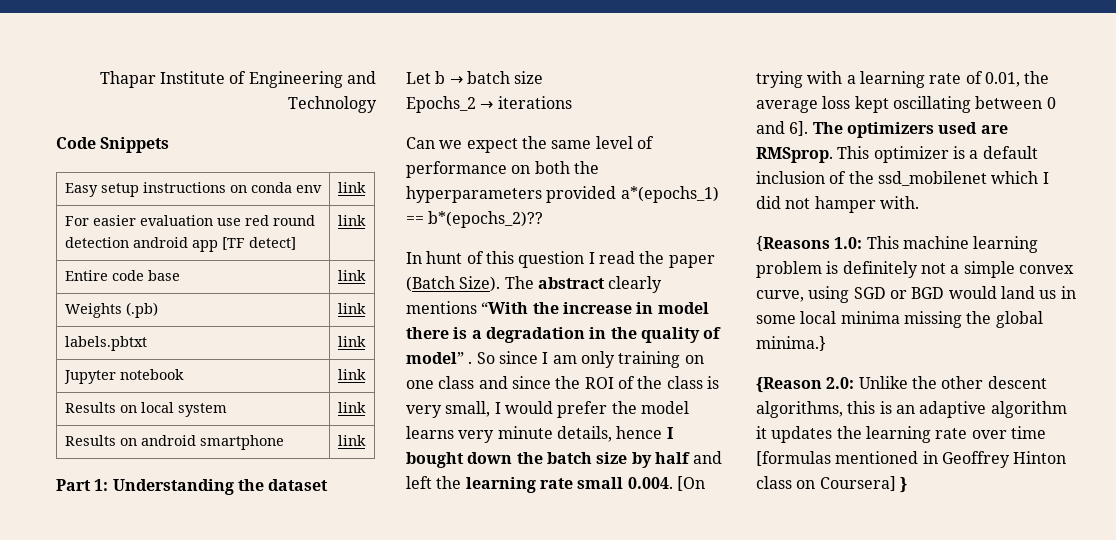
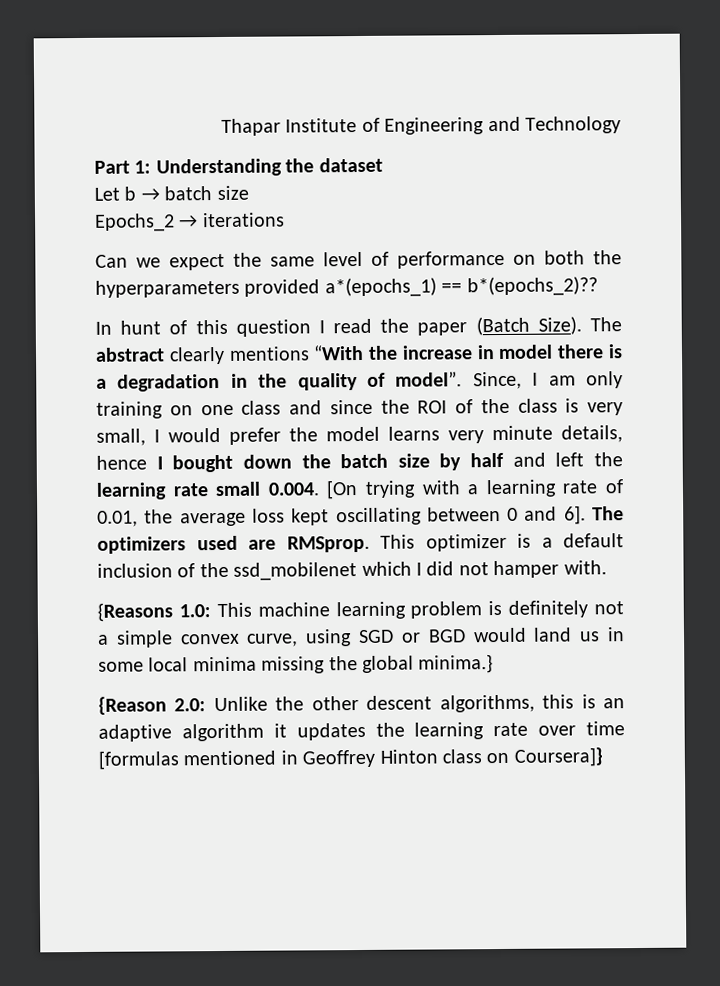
- Code Snippets
- Easy setup instructions on conda env | link
- For easier evaluation use red round detection android app [TF detect] | link
- Entire code base | link
- Weights (.pb) | link
- labels.pbtxt | link
- Jupyter notebook | link
- Results on local system | link
- Results on android smartphone | link
- The abstract clearly mentions “With the increase in model there is a degradation in the quality of model” . So since I am only training on one class and since the ROI of the class is very small, I would prefer the model learns very minute details, hence I bought down the batch size by half and left the learning rate small 0.004. [On trying with a learning rate of 0.01, the average loss kept oscillating between 0 and 6].
+ The abstract clearly mentions “With the increase in model there is a degradation in the quality of model”. Since, I am only training on one class and since the ROI of the class is very small, I would prefer the model learns very minute details, hence I bought down the batch size by half and left the learning rate small 0.004. [On trying with a learning rate of 0.01, the average loss kept oscillating between 0 and 6].
- {Reason 2.0: Unlike the other descent algorithms, this is an adaptive algorithm it updates the learning rate over time [formulas mentioned in Geoffrey Hinton class on Coursera] }
+ {Reason 2.0: Unlike the other descent algorithms, this is an adaptive algorithm it updates the learning rate over time [formulas mentioned in Geoffrey Hinton class on Coursera]}

